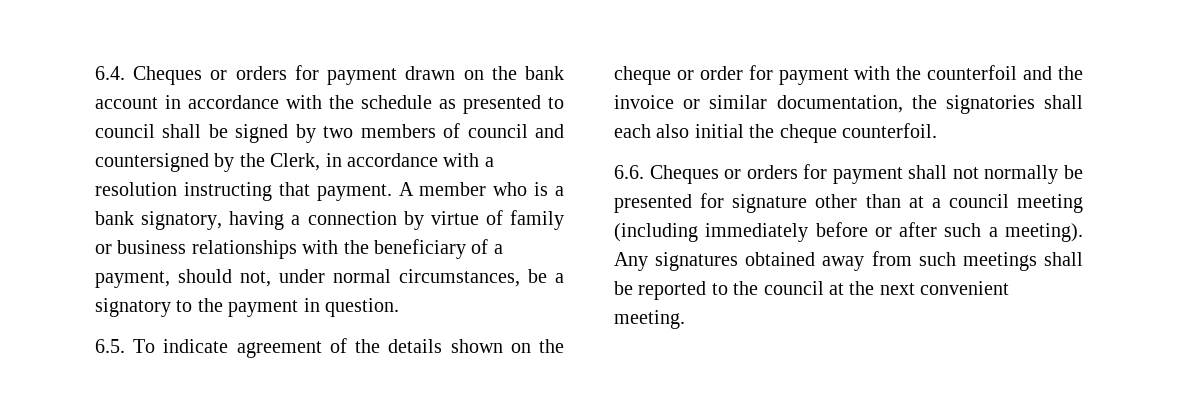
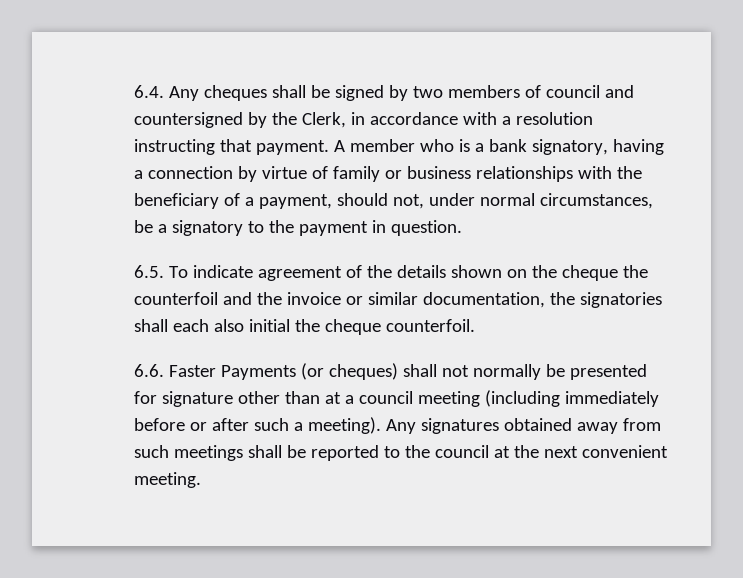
- 6.4. Cheques or orders for payment drawn on the bank account in accordance with the schedule as presented to council shall be signed by two members of council and countersigned by the Clerk, in accordance with a resolution instructing that payment.
+ 6.4. Any cheques shall be signed by two members of council and countersigned by the Clerk, in accordance with a resolution instructing that payment.
- 6.5. To indicate agreement of the details shown on the cheque or order for payment with the counterfoil and the invoice or similar documentation, the signatories shall each also initial the cheque counterfoil.
+ 6.5. To indicate agreement of the details shown on the cheque the counterfoil and the invoice or similar documentation, the signatories shall each also initial the cheque counterfoil.
- 6.6. Cheques or orders for payment shall not normally be presented for signature other than at a council meeting (including immediately before or after such a meeting).
+ 6.6. Faster Payments (or cheques) shall not normally be presented for signature other than at a council meeting (including immediately before or after such a meeting).

